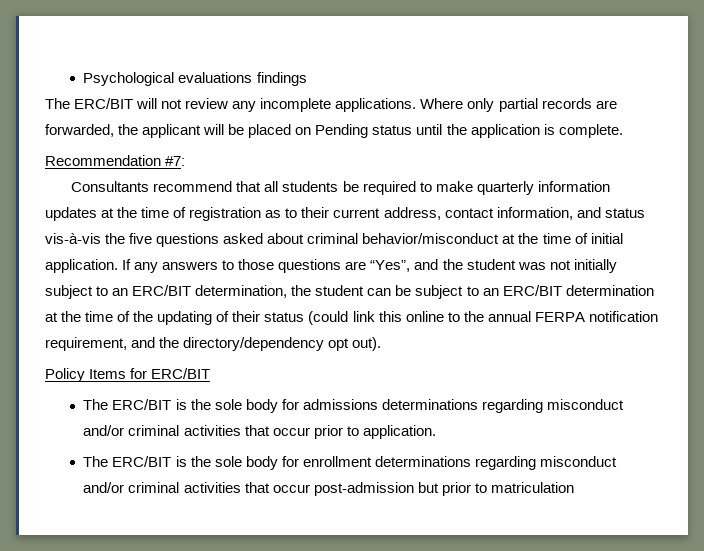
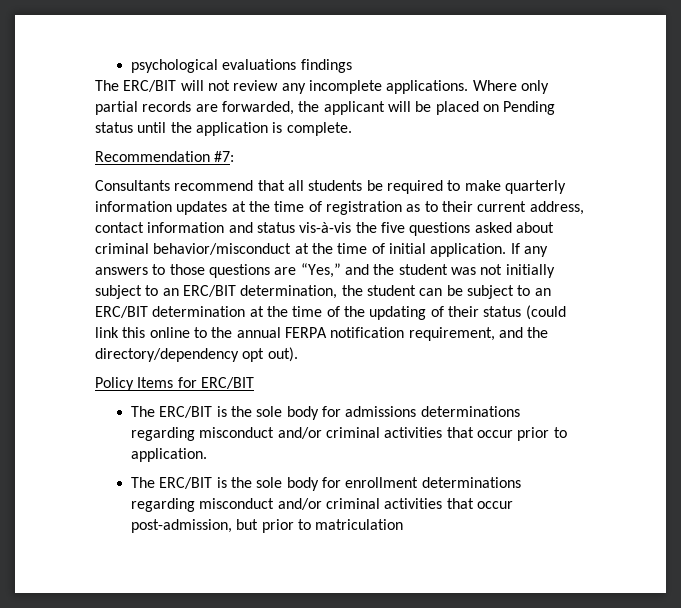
- Psychological evaluations findings
+ psychological evaluations findings
- Consultants recommend that all students be required to make quarterly information updates at the time of registration as to their current address, contact information, and status vis-à-vis the five questions asked about criminal behavior/misconduct at the time of initial application.
+ Consultants recommend that all students be required to make quarterly information updates at the time of registration as to their current address, contact information and status vis-à-vis the five questions asked about criminal behavior/misconduct at the time of initial application.
- If any answers to those questions are “Yes”, and the student was not initially subject to an ERC/BIT determination, the student can be subject to an ERC/BIT determination at the time of the updating of their status (could link this online to the annual FERPA notification requirement, and the directory/dependency opt out).
+ If any answers to those questions are “Yes,” and the student was not initially subject to an ERC/BIT determination, the student can be subject to an ERC/BIT determination at the time of the updating of their status (could link this online to the annual FERPA notification requirement, and the directory/dependency opt out).
- The ERC/BIT is the sole body for enrollment determinations regarding misconduct and/or criminal activities that occur post-admission but prior to matriculation
+ The ERC/BIT is the sole body for enrollment determinations regarding misconduct and/or criminal activities that occur post-admission, but prior to matriculation

